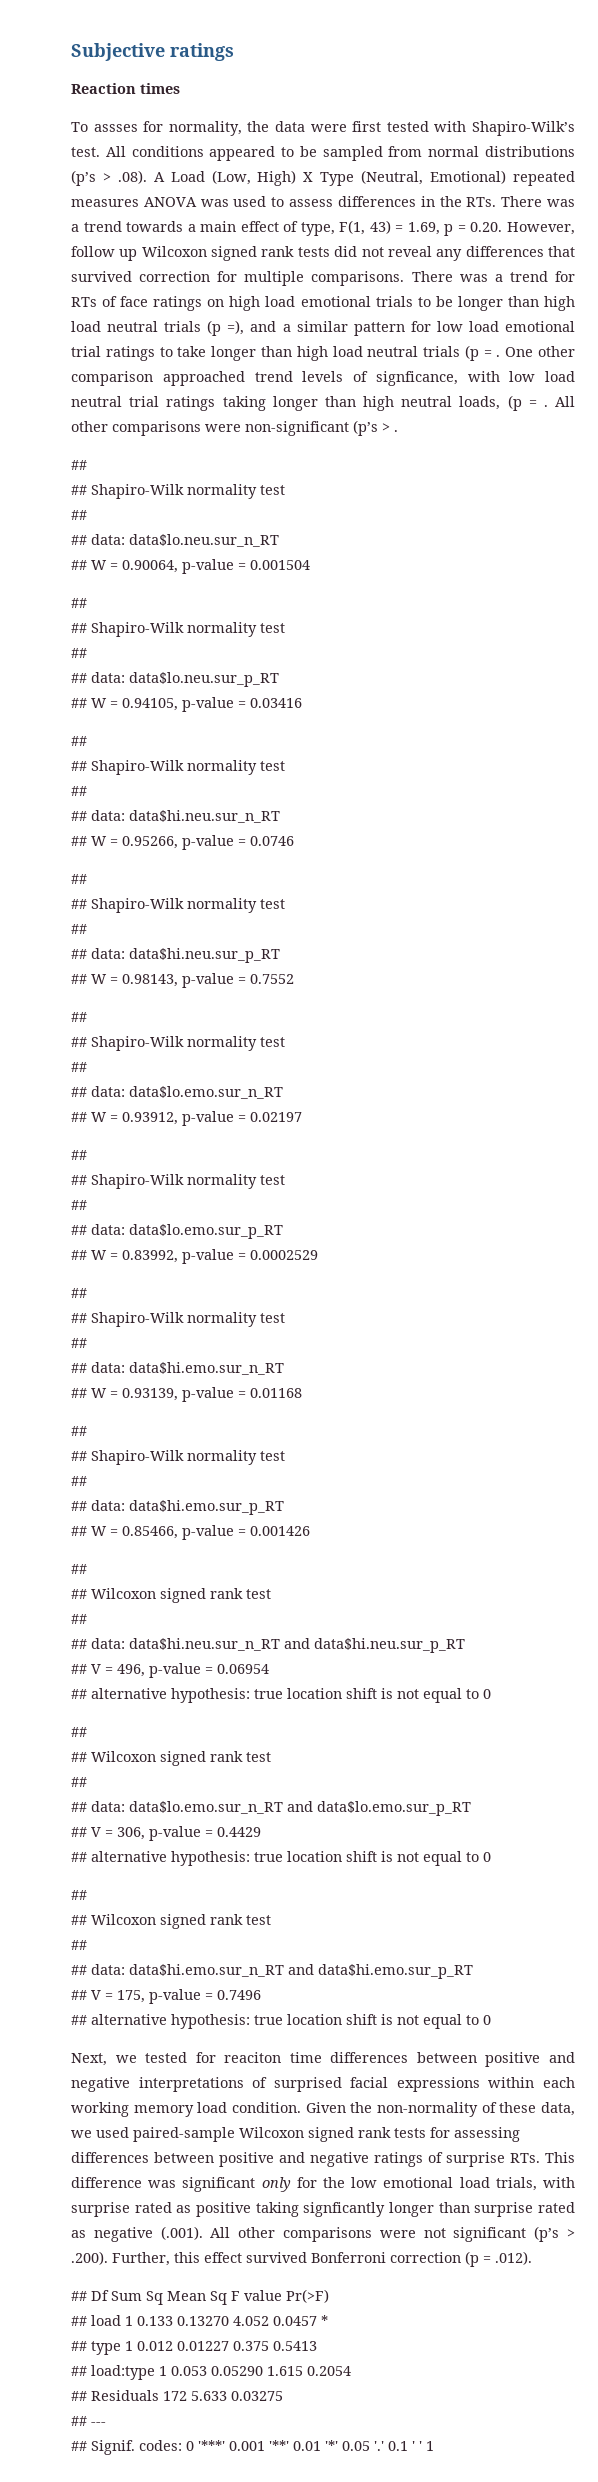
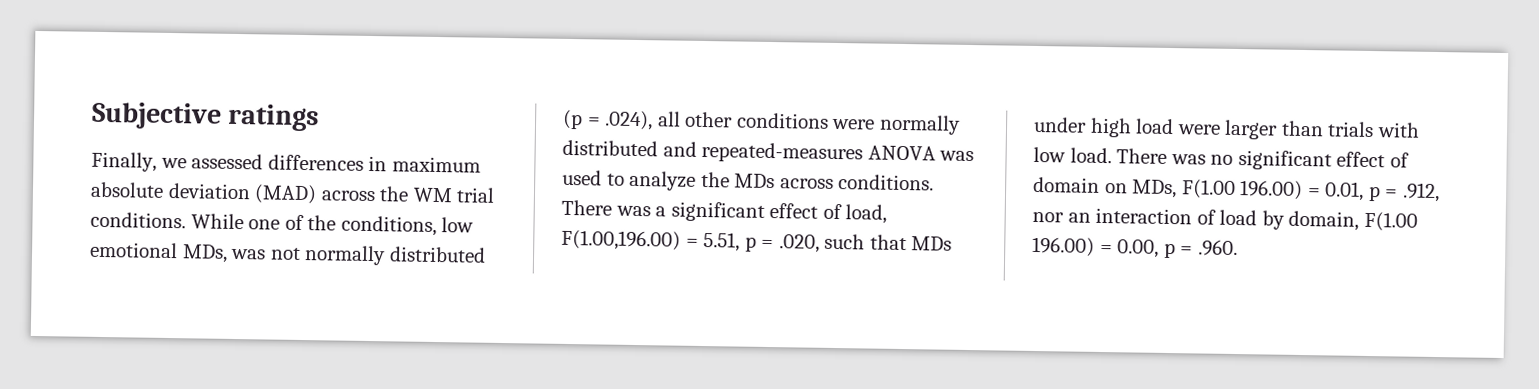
- Reaction times
- To assses for normality, the data were first tested with Shapiro-Wilk’s test. All conditions appeared to be sampled from normal distributions (p’s > .08). A Load (Low, High) X Type (Neutral, Emotional) repeated measures ANOVA was used to assess differences in the RTs. There was a trend towards a main effect of type, F(1, 43) = 1.69, p = 0.20. However, follow up Wilcoxon signed rank tests did not reveal any differences that survived correction for multiple comparisons. There was a trend for RTs of face ratings on high load emotional trials to be longer than high load neutral trials (p =), and a similar pattern for low load emotional trial ratings to take longer than high load neutral trials (p = . One other comparison approached trend levels of signficance, with low load neutral trial ratings taking longer than high neutral loads, (p = . All other comparisons were non-significant (p’s > .
- ##
- ## Shapiro-Wilk normality test
- ##
- ## data: data$lo.neu.sur_n_RT
- ## W = 0.90064, p-value = 0.001504
- ##
- ## Shapiro-Wilk normality test
- ##
- ## data: data$lo.neu.sur_p_RT
- ## W = 0.94105, p-value = 0.03416
- ##
- ## Shapiro-Wilk normality test
- ##
- ## data: data$hi.neu.sur_n_RT
- ## W = 0.95266, p-value = 0.0746
- ##
- ## Shapiro-Wilk normality test
- ##
- ## data: data$hi.neu.sur_p_RT
- ## W = 0.98143, p-value = 0.7552
- ##
- ## Shapiro-Wilk normality test
- ##
- ## data: data$lo.emo.sur_n_RT
- ## W = 0.93912, p-value = 0.02197
- ##
- ## Shapiro-Wilk normality test
- ##
- ## data: data$lo.emo.sur_p_RT
- ## W = 0.83992, p-value = 0.0002529
- ##
- ## Shapiro-Wilk normality test
- ##
- ## data: data$hi.emo.sur_n_RT
- ## W = 0.93139, p-value = 0.01168
- ##
- ## Shapiro-Wilk normality test
- ##
- ## data: data$hi.emo.sur_p_RT
- ## W = 0.85466, p-value = 0.001426
- ##
- ## Wilcoxon signed rank test
- ##
- ## data: data$hi.neu.sur_n_RT and data$hi.neu.sur_p_RT
- ## V = 496, p-value = 0.06954
- ## alternative hypothesis: true location shift is not equal to 0
- ##
- ## Wilcoxon signed rank test
- ##
- ## data: data$lo.emo.sur_n_RT and data$lo.emo.sur_p_RT
- ## V = 306, p-value = 0.4429
- ## alternative hypothesis: true location shift is not equal to 0
- ##
- ## Wilcoxon signed rank test
- ##
- ## data: data$hi.emo.sur_n_RT and data$hi.emo.sur_p_RT
- ## V = 175, p-value = 0.7496
- ## alternative hypothesis: true location shift is not equal to 0
- Next, we tested for reaciton time differences between positive and negative interpretations of surprised facial expressions within each working memory load condition. Given the non-normality of these data, we used paired-sample Wilcoxon signed rank tests for assessing differences between positive and negative ratings of surprise RTs. This difference was significant only for the low emotional load trials, with surprise rated as positive taking signficantly longer than surprise rated as negative (.001). All other comparisons were not significant (p’s > .200). Further, this effect survived Bonferroni correction (p = .012).
- ## Df Sum Sq Mean Sq F value Pr(>F)
- ## load 1 0.133 0.13270 4.052 0.0457 *
- ## type 1 0.012 0.01227 0.375 0.5413
- ## load:type 1 0.053 0.05290 1.615 0.2054
- ## Residuals 172 5.633 0.03275
- ## ---
- ## Signif. codes: 0 '***' 0.001 '**' 0.01 '*' 0.05 '.' 0.1 ' ' 1
+ Finally, we assessed differences in maximum absolute deviation (MAD) across the WM trial conditions. While one of the conditions, low emotional MDs, was not normally distributed (p = .024), all other conditions were normally distributed and repeated-measures ANOVA was used to analyze the MDs across conditions. There was a significant effect of load, F(1.00,196.00) = 5.51, p = .020, such that MDs under high load were larger than trials with low load. There was no significant effect of domain on MDs, F(1.00 196.00) = 0.01, p = .912, nor an interaction of load by domain, F(1.00 196.00) = 0.00, p = .960.

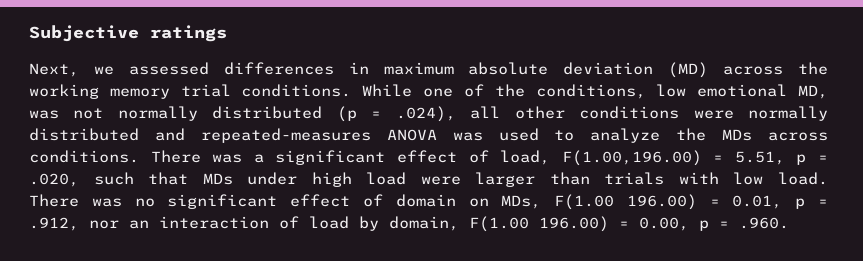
- Finally, we assessed differences in maximum absolute deviation (MAD) across the WM trial conditions.
+ Next, we assessed differences in maximum absolute deviation (MD) across the working memory trial conditions.
- While one of the conditions, low emotional MDs, was not normally distributed (p = .024), all other conditions were normally distributed and repeated-measures ANOVA was used to analyze the MDs across conditions.
+ While one of the conditions, low emotional MD, was not normally distributed (p = .024), all other conditions were normally distributed and repeated-measures ANOVA was used to analyze the MDs across conditions.

